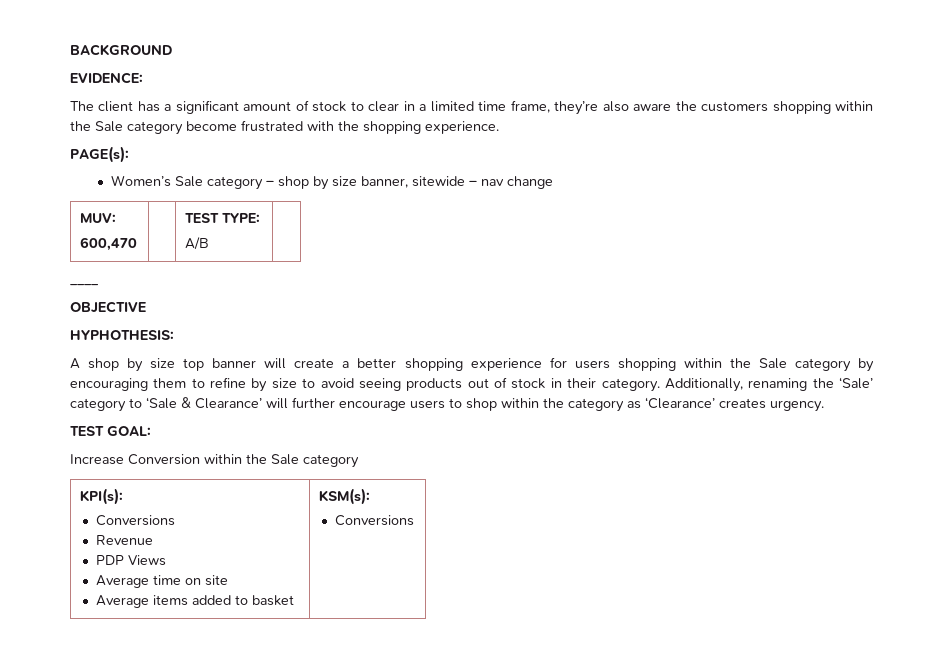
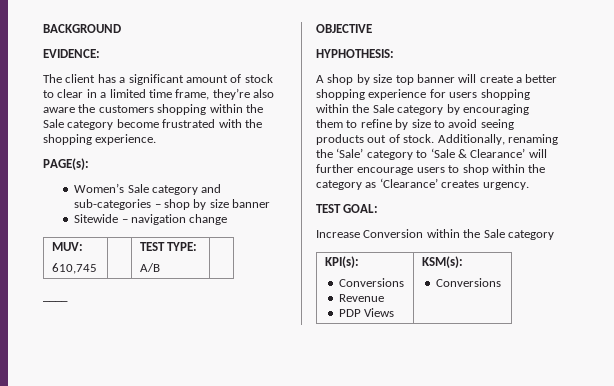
- Women’s Sale category – shop by size banner, sitewide – nav change
+ Women’s Sale category and sub-categories – shop by size banner
+ Sitewide – navigation change
  MUV:
- 600,470 | | TEST TYPE:
+ 610,745 | | TEST TYPE:
- A shop by size top banner will create a better shopping experience for users shopping within the Sale category by encouraging them to refine by size to avoid seeing products out of stock in their category.
+ A shop by size top banner will create a better shopping experience for users shopping within the Sale category by encouraging them to refine by size to avoid seeing products out of stock.
  KPI(s):
  Conversions
  Revenue
- PDP Views
- Average time on site
- Average items added to basket | KSM(s):
+ PDP Views | KSM(s):

